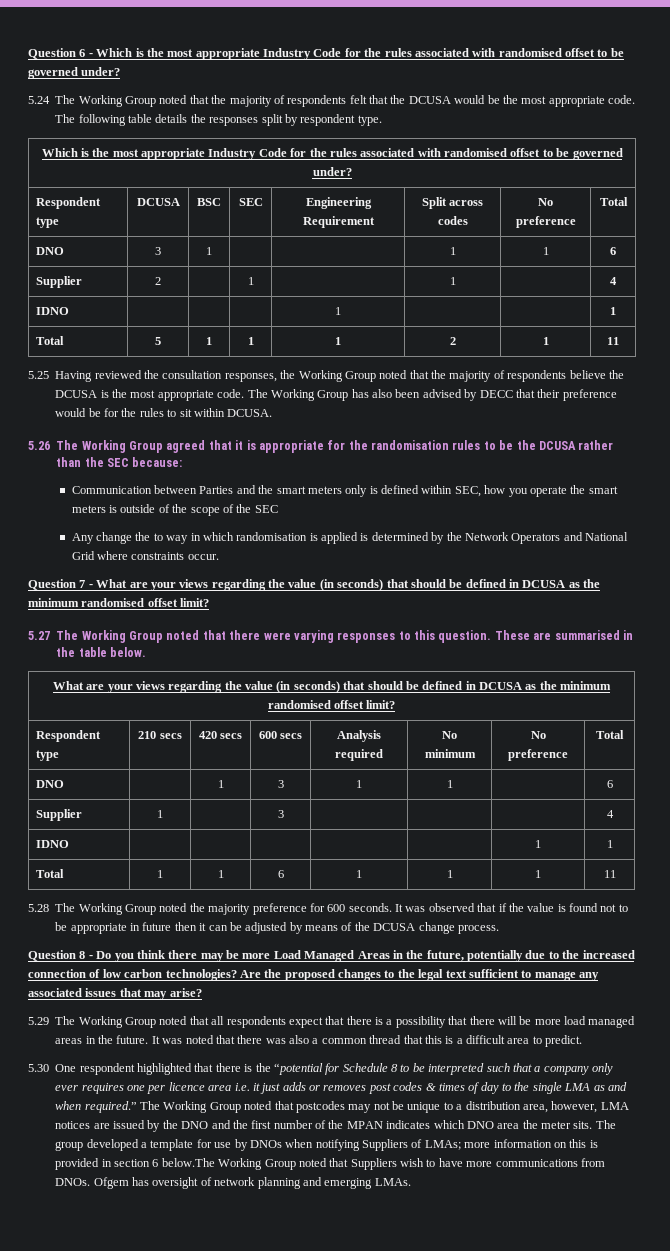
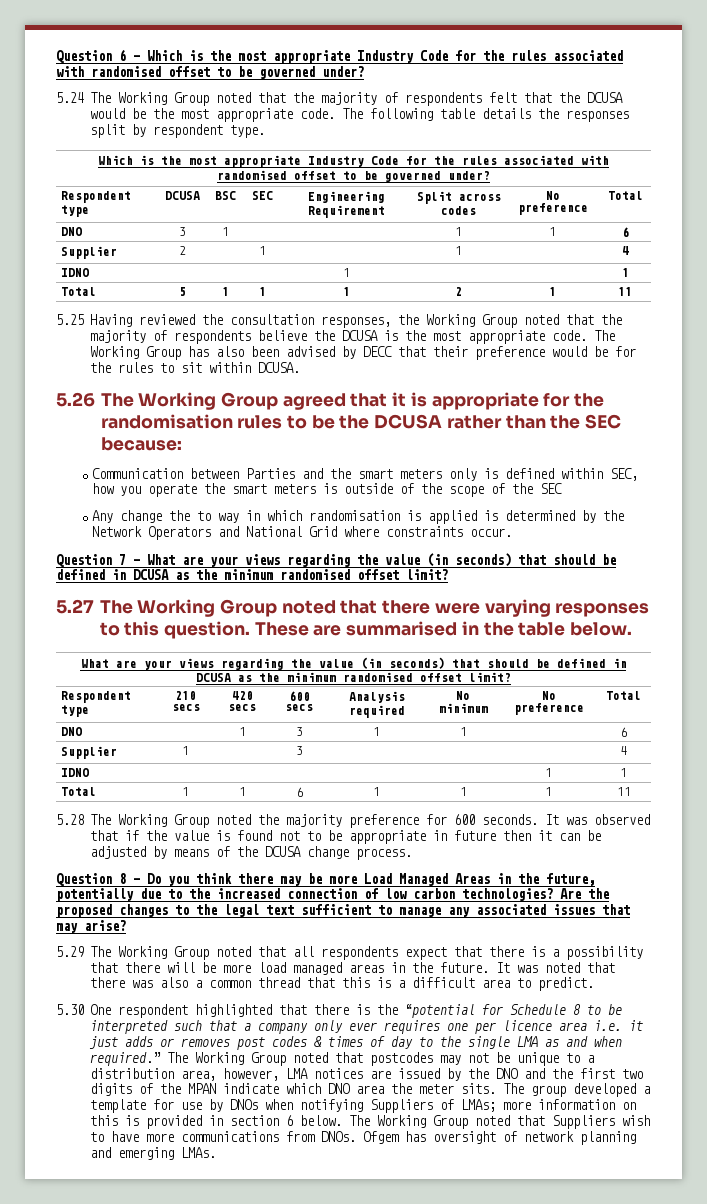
- The Working Group noted that postcodes may not be unique to a distribution area, however, LMA notices are issued by the DNO and the first number of the MPAN indicates which DNO area the meter sits.
+ The Working Group noted that postcodes may not be unique to a distribution area, however, LMA notices are issued by the DNO and the first two digits of the MPAN indicate which DNO area the meter sits.
- The group developed a template for use by DNOs when notifying Suppliers of LMAs; more information on this is provided in section 6 below.The Working Group noted that Suppliers wish to have more communications from DNOs.
+ The group developed a template for use by DNOs when notifying Suppliers of LMAs; more information on this is provided in section 6 below. The Working Group noted that Suppliers wish to have more communications from DNOs.

